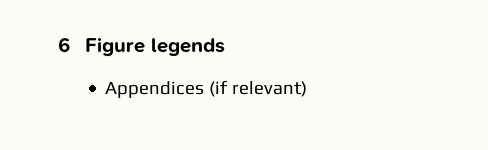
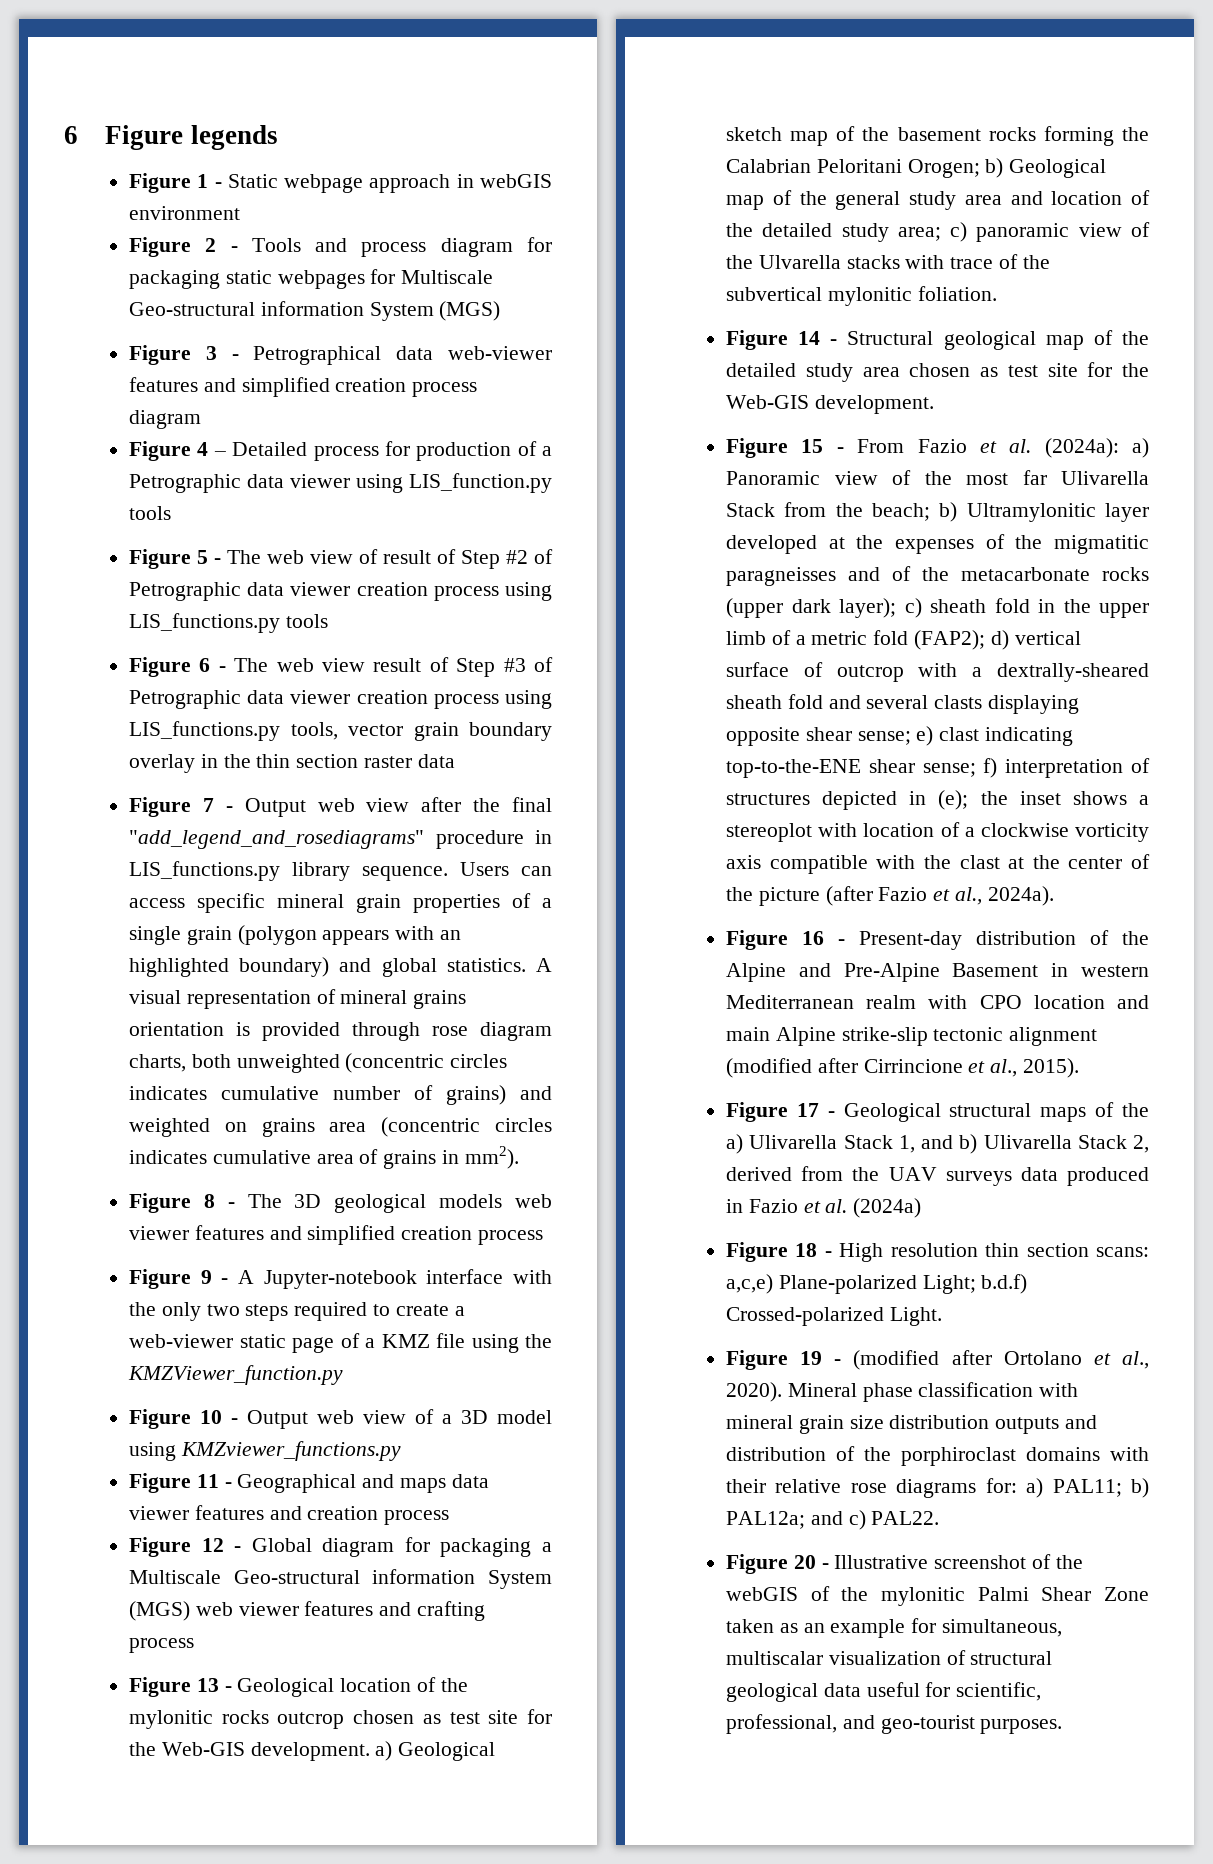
- Appendices (if relevant)
+ Figure 1 - Static webpage approach in webGIS environment
+ Figure 2 - Tools and process diagram for packaging static webpages for Multiscale Geo-structural information System (MGS)
+ Figure 3 - Petrographical data web-viewer features and simplified creation process diagram
+ Figure 4 – Detailed process for production of a Petrographic data viewer using LIS_function.py tools
+ Figure 5 - The web view of result of Step #2 of Petrographic data viewer creation process using LIS_functions.py tools
+ Figure 6 - The web view result of Step #3 of Petrographic data viewer creation process using LIS_functions.py tools, vector grain boundary overlay in the thin section raster data
+ Figure 7 - Output web view after the final "add_legend_and_rosediagrams" procedure in LIS_functions.py library sequence. Users can access specific mineral grain properties of a single grain (polygon appears with an highlighted boundary) and global statistics. A visual representation of mineral grains orientation is provided through rose diagram charts, both unweighted (concentric circles indicates cumulative number of grains) and weighted on grains area (concentric circles indicates cumulative area of grains in mm2).
+ Figure 8 - The 3D geological models web viewer features and simplified creation process
+ Figure 9 - A Jupyter-notebook interface with the only two steps required to create a web-viewer static page of a KMZ file using the KMZViewer_function.py
+ Figure 10 - Output web view of a 3D model using KMZviewer_functions.py
+ Figure 11 - Geographical and maps data viewer features and creation process
+ Figure 12 - Global diagram for packaging a Multiscale Geo-structural information System (MGS) web viewer features and crafting process
+ Figure 13 - Geological location of the mylonitic rocks outcrop chosen as test site for the Web-GIS development. a) Geological sketch map of the basement rocks forming the Calabrian Peloritani Orogen; b) Geological map of the general study area and location of the detailed study area; c) panoramic view of the Ulvarella stacks with trace of the subvertical mylonitic foliation.
+ Figure 14 - Structural geological map of the detailed study area chosen as test site for the Web-GIS development.
+ Figure 15 - From Fazio et al. (2024a): a) Panoramic view of the most far Ulivarella Stack from the beach; b) Ultramylonitic layer developed at the expenses of the migmatitic paragneisses and of the metacarbonate rocks (upper dark layer); c) sheath fold in the upper limb of a metric fold (FAP2); d) vertical surface of outcrop with a dextrally-sheared sheath fold and several clasts displaying opposite shear sense; e) clast indicating top-to-the-ENE shear sense; f) interpretation of structures depicted in (e); the inset shows a stereoplot with location of a clockwise vorticity axis compatible with the clast at the center of the picture (after Fazio et al., 2024a).
+ Figure 16 - Present-day distribution of the Alpine and Pre-Alpine Basement in western Mediterranean realm with CPO location and main Alpine strike-slip tectonic alignment (modified after Cirrincione et al., 2015).
+ Figure 17 - Geological structural maps of the a) Ulivarella Stack 1, and b) Ulivarella Stack 2, derived from the UAV surveys data produced in Fazio et al. (2024a)
+ Figure 18 - High resolution thin section scans: a,c,e) Plane-polarized Light; b.d.f) Crossed-polarized Light.
+ Figure 19 - (modified after Ortolano et al., 2020). Mineral phase classification with mineral grain size distribution outputs and distribution of the porphiroclast domains with their relative rose diagrams for: a) PAL11; b) PAL12a; and c) PAL22.
+ Figure 20 - Illustrative screenshot of the webGIS of the mylonitic Palmi Shear Zone taken as an example for simultaneous, multiscalar visualization of structural geological data useful for scientific, professional, and geo-tourist purposes.

